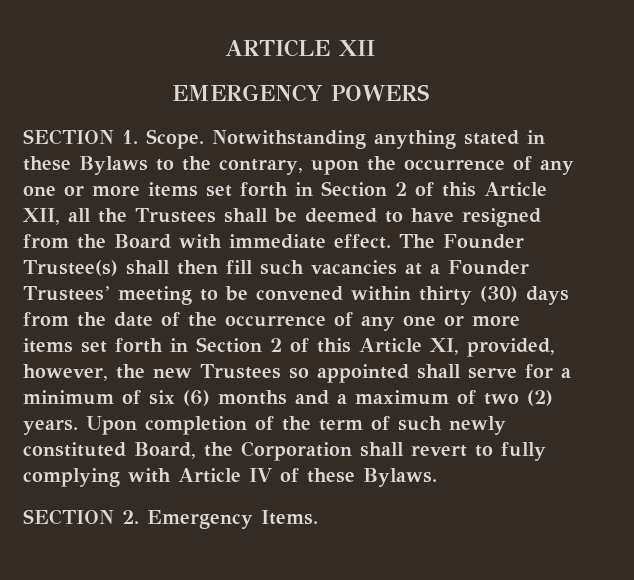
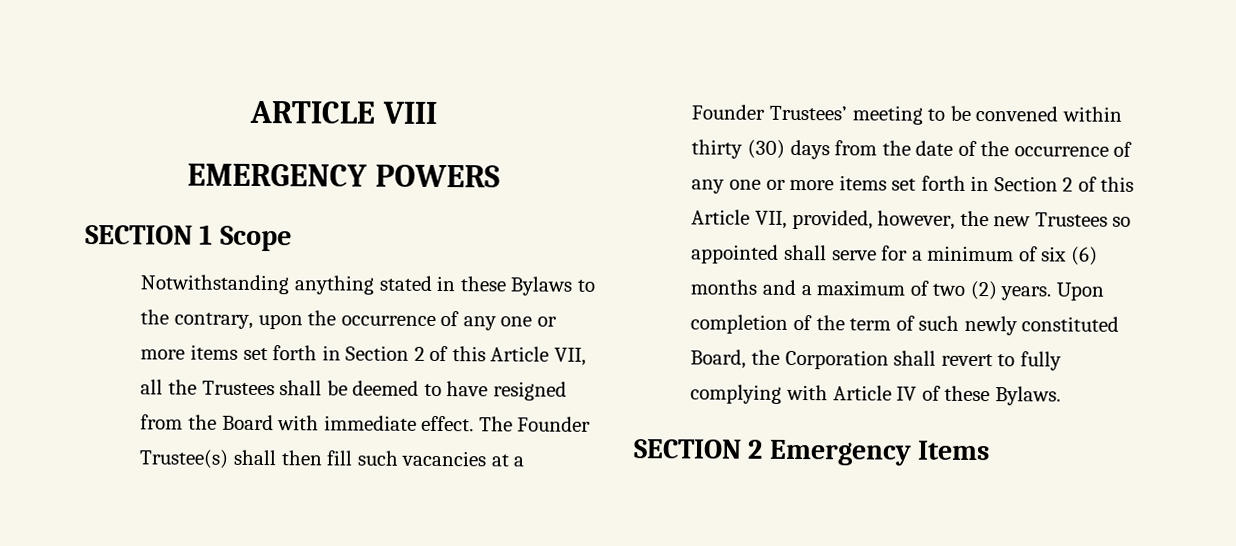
- ARTICLE XII
+ ARTICLE VIII
- SECTION 1. Scope. Notwithstanding anything stated in these Bylaws to the contrary, upon the occurrence of any one or more items set forth in Section 2 of this Article XII, all the Trustees shall be deemed to have resigned from the Board with immediate effect.
+ SECTION 1 Scope
+ Notwithstanding anything stated in these Bylaws to the contrary, upon the occurrence of any one or more items set forth in Section 2 of this Article VII, all the Trustees shall be deemed to have resigned from the Board with immediate effect.
- The Founder Trustee(s) shall then fill such vacancies at a Founder Trustees’ meeting to be convened within thirty (30) days from the date of the occurrence of any one or more items set forth in Section 2 of this Article XI, provided, however, the new Trustees so appointed shall serve for a minimum of six (6) months and a maximum of two (2) years.
+ The Founder Trustee(s) shall then fill such vacancies at a Founder Trustees’ meeting to be convened within thirty (30) days from the date of the occurrence of any one or more items set forth in Section 2 of this Article VII, provided, however, the new Trustees so appointed shall serve for a minimum of six (6) months and a maximum of two (2) years.
- SECTION 2. Emergency Items.
+ SECTION 2 Emergency Items

